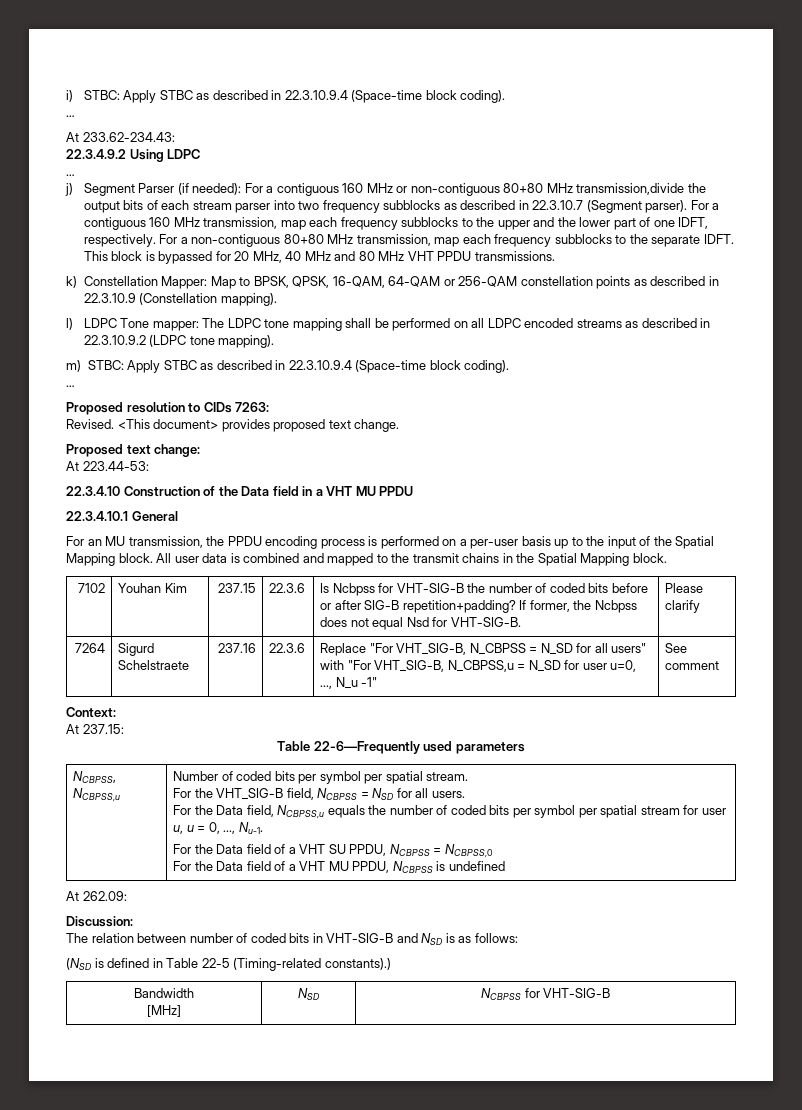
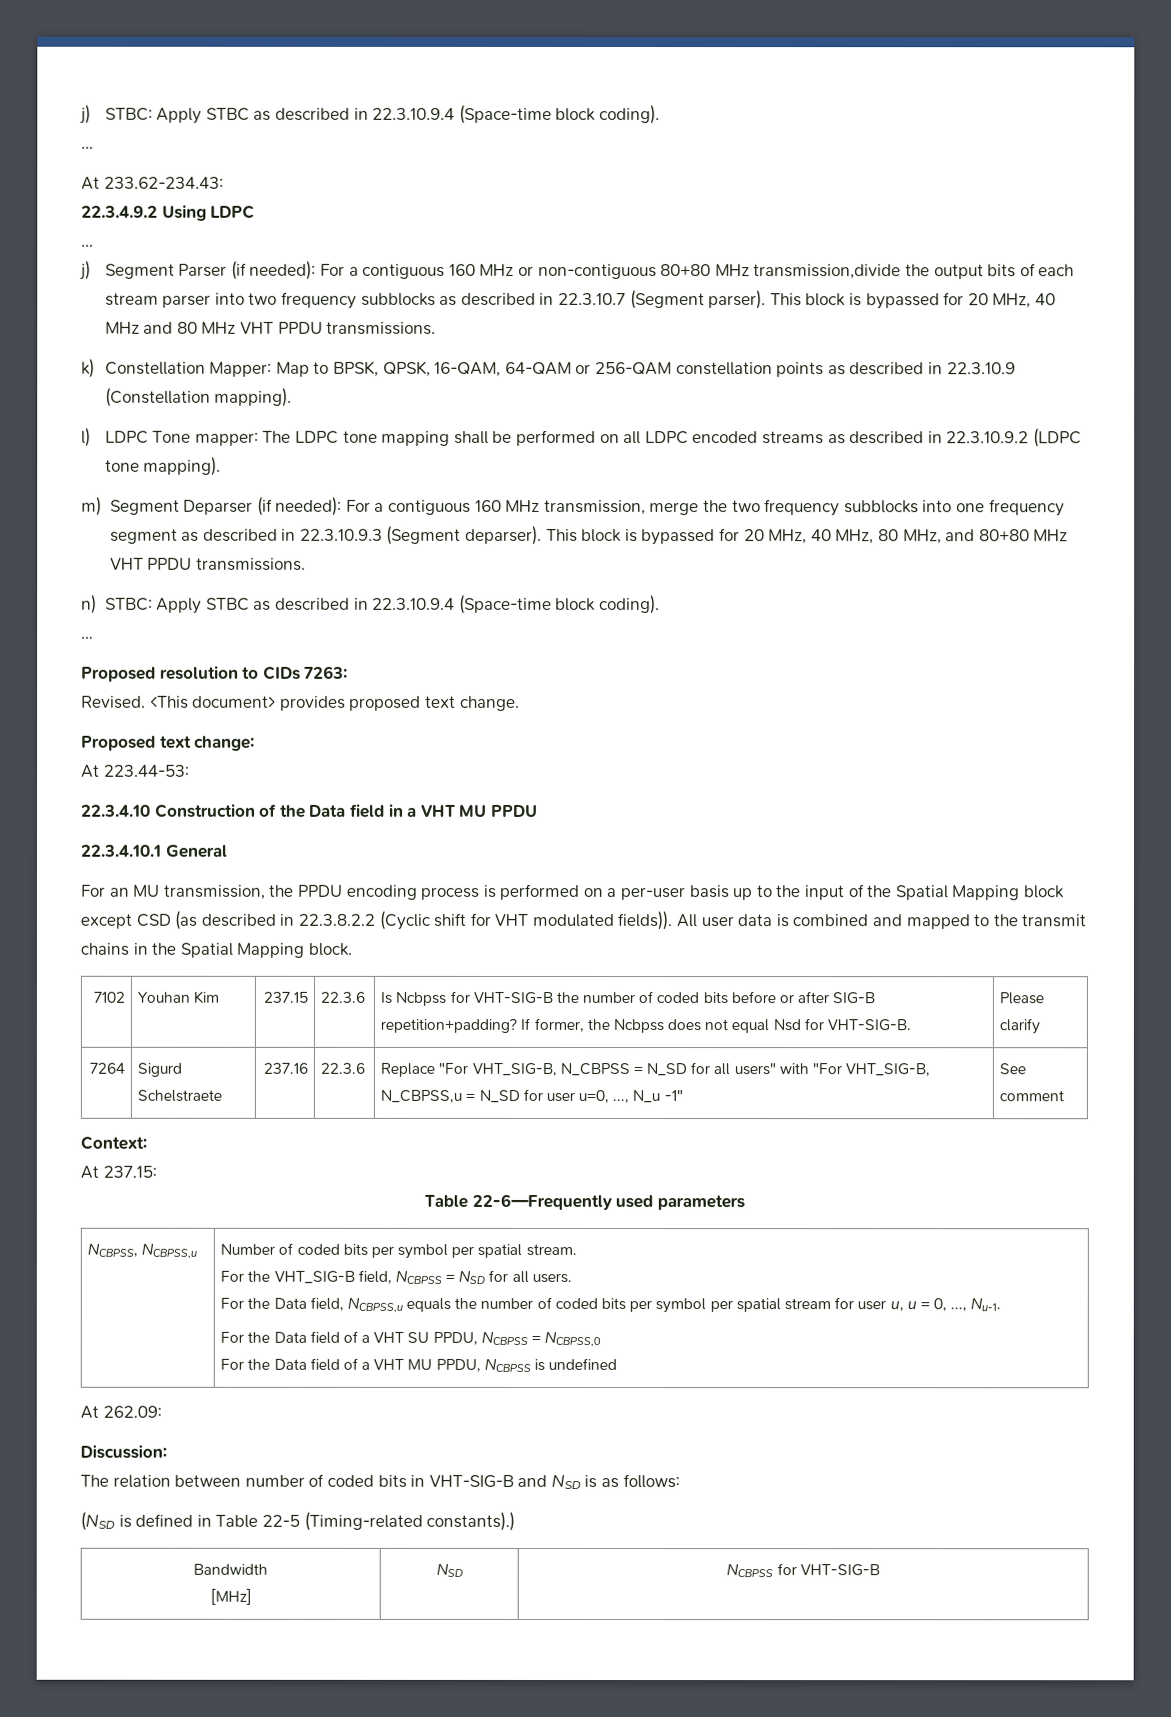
- i) STBC: Apply STBC as described in 22.3.10.9.4 (Space-time block coding).
+ j) STBC: Apply STBC as described in 22.3.10.9.4 (Space-time block coding).
- For a contiguous 160 MHz transmission, map each frequency subblocks to the upper and the lower part of one IDFT, respectively. For a non-contiguous 80+80 MHz transmission, map each frequency subblocks to the separate IDFT.
- m) STBC: Apply STBC as described in 22.3.10.9.4 (Space-time block coding).
+ m) Segment Deparser (if needed): For a contiguous 160 MHz transmission, merge the two frequency subblocks into one frequency segment as described in 22.3.10.9.3 (Segment deparser). This block is bypassed for 20 MHz, 40 MHz, 80 MHz, and 80+80 MHz VHT PPDU transmissions.
+ n) STBC: Apply STBC as described in 22.3.10.9.4 (Space-time block coding).
- For an MU transmission, the PPDU encoding process is performed on a per-user basis up to the input of the Spatial Mapping block.
+ For an MU transmission, the PPDU encoding process is performed on a per-user basis up to the input of the Spatial Mapping block except CSD (as described in 22.3.8.2.2 (Cyclic shift for VHT modulated fields)).

